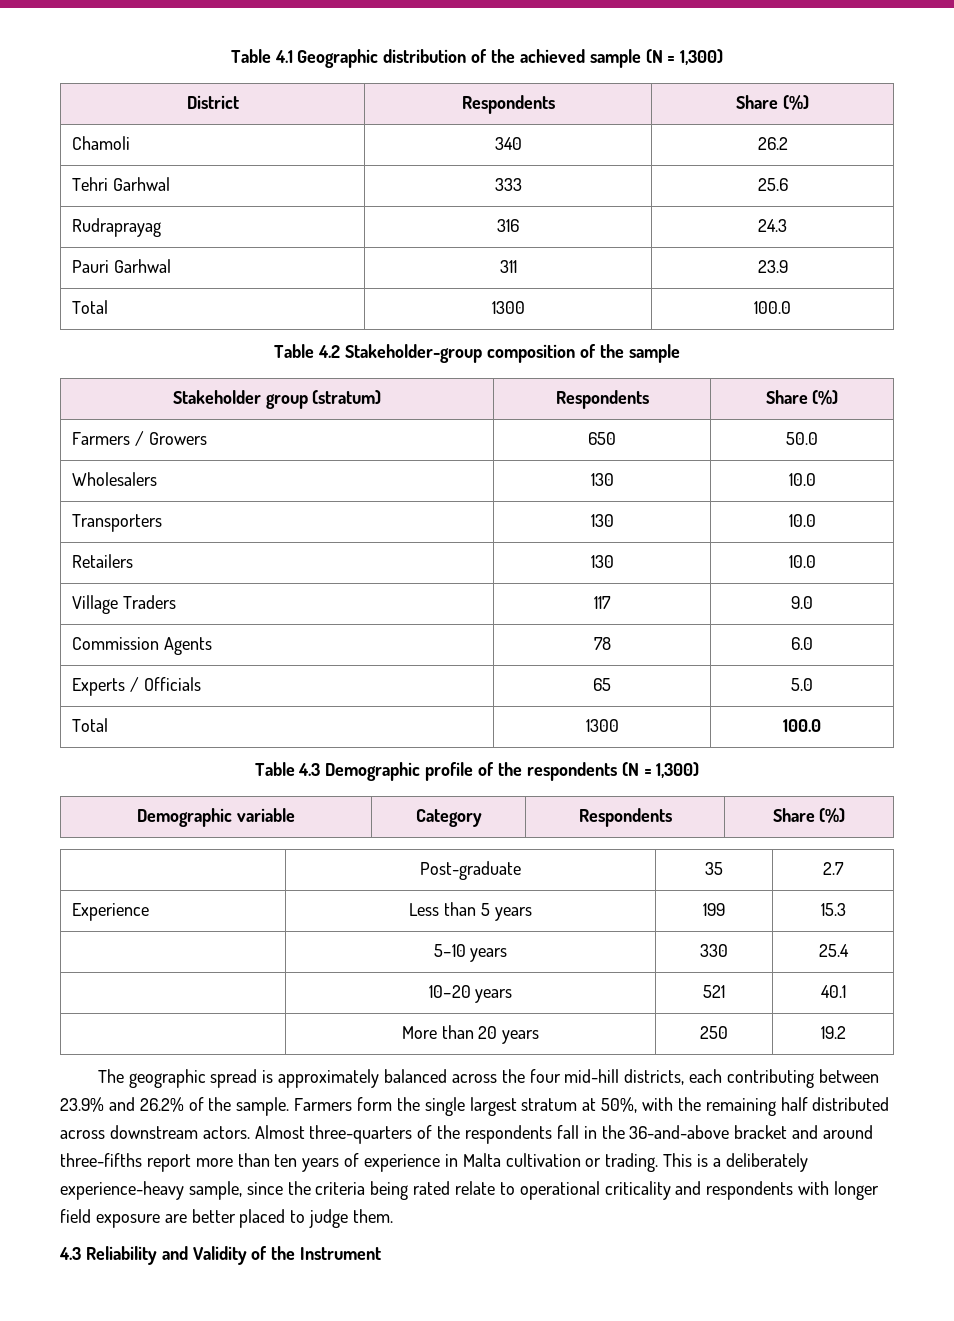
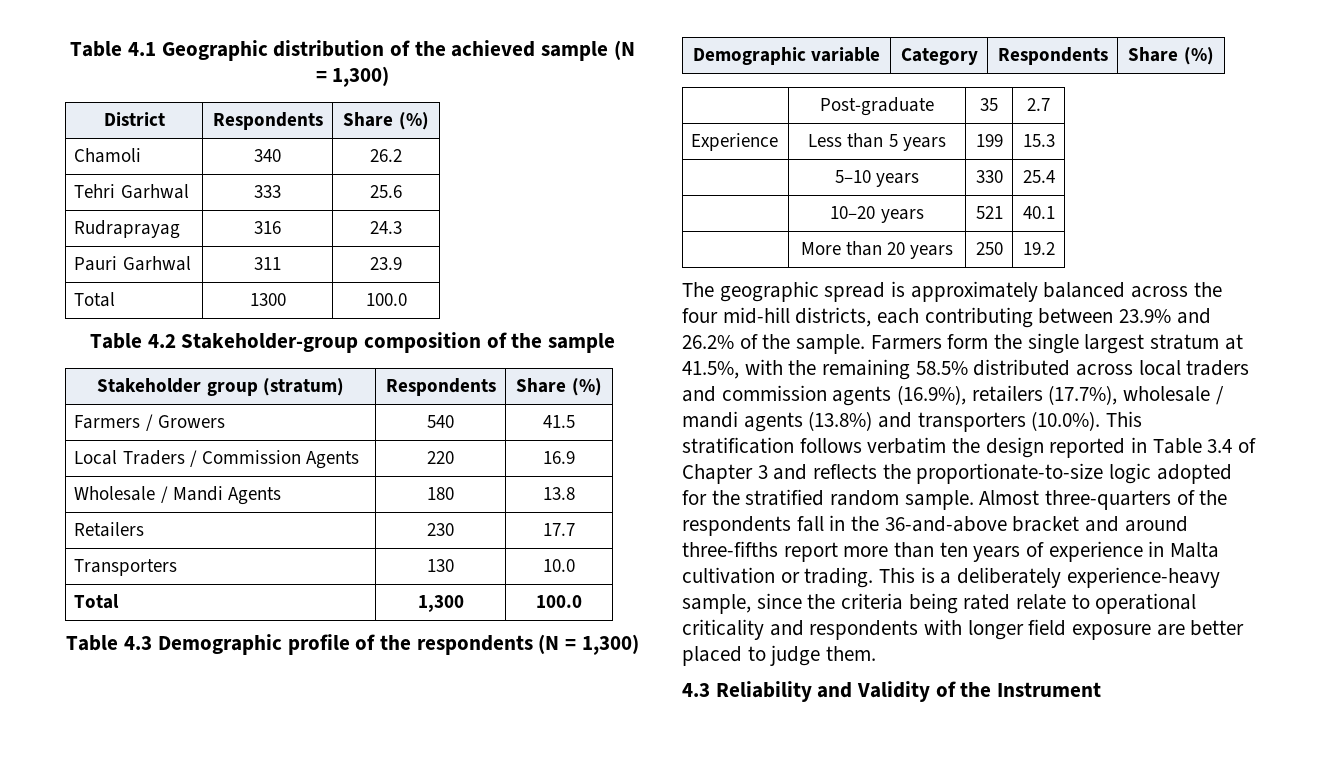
- Farmers / Growers | 650 | 50.0
- Wholesalers | 130 | 10.0
+ Farmers / Growers | 540 | 41.5
+ Local Traders / Commission Agents | 220 | 16.9
+ Wholesale / Mandi Agents | 180 | 13.8
+ Retailers | 230 | 17.7
  Transporters | 130 | 10.0
- Retailers | 130 | 10.0
- Village Traders | 117 | 9.0
- Commission Agents | 78 | 6.0
- Experts / Officials | 65 | 5.0
- Total | 1300 | 100.0
+ Total | 1,300 | 100.0
- Farmers form the single largest stratum at 50%, with the remaining half distributed across downstream actors.
+ Farmers form the single largest stratum at 41.5%, with the remaining 58.5% distributed across local traders and commission agents (16.9%), retailers (17.7%), wholesale / mandi agents (13.8%) and transporters (10.0%). This stratification follows verbatim the design reported in Table 3.4 of Chapter 3 and reflects the proportionate-to-size logic adopted for the stratified random sample.

